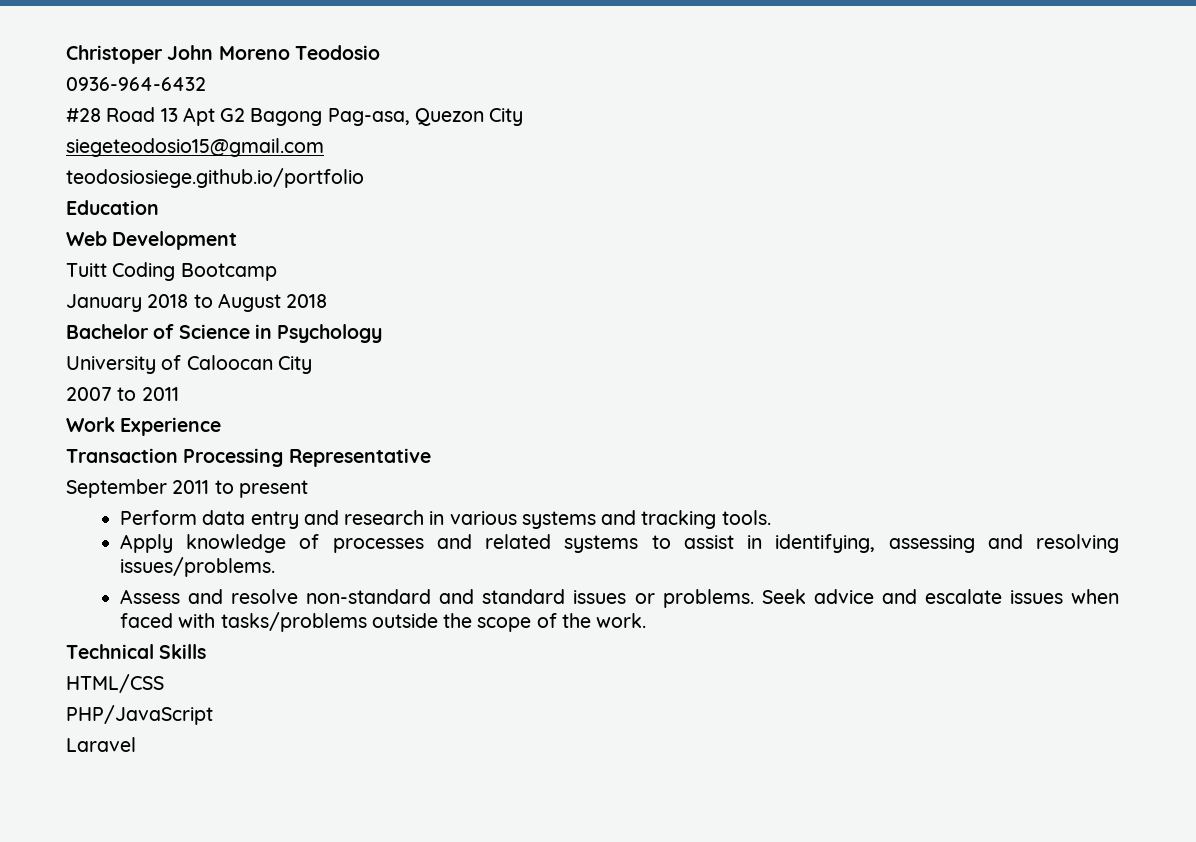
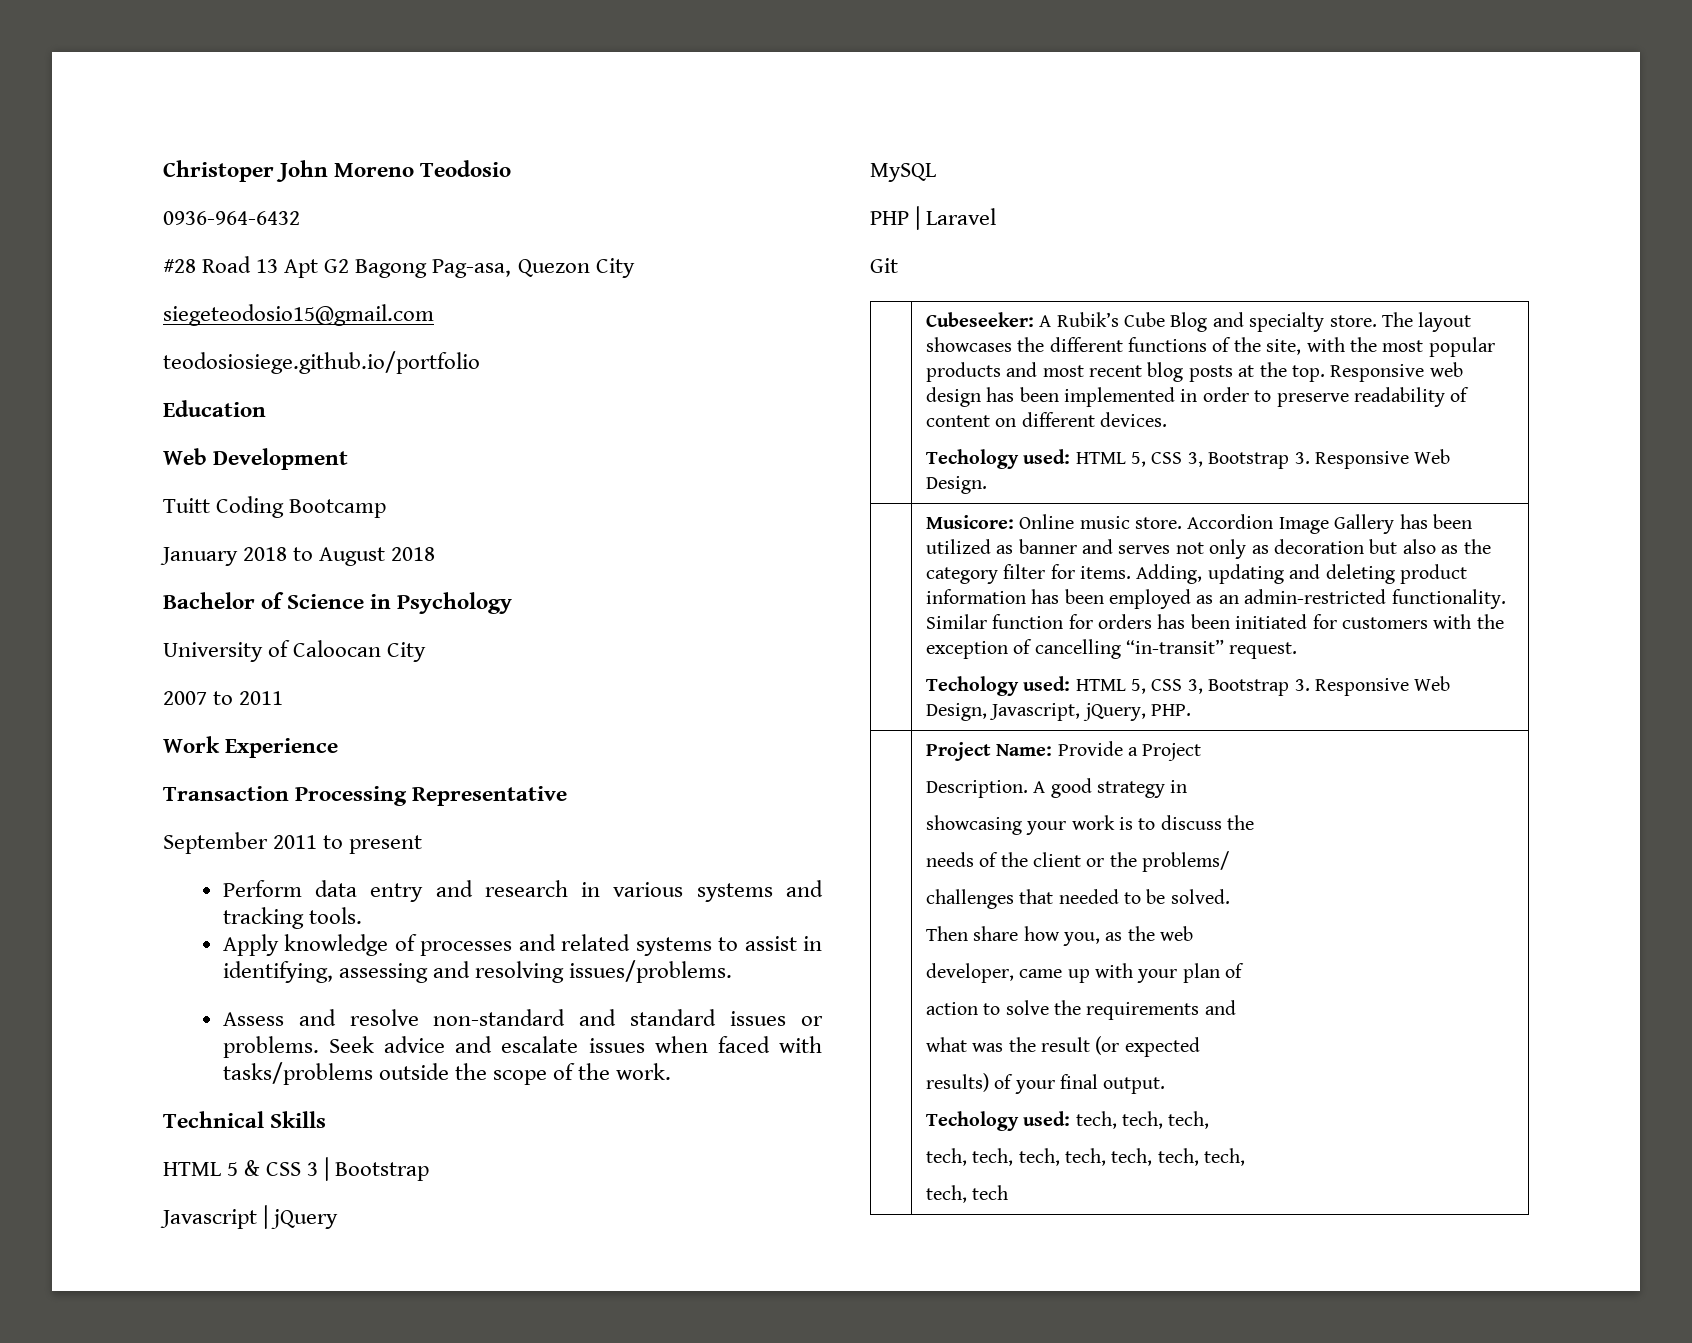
- HTML/CSS
- PHP/JavaScript
- Laravel
+ HTML 5 & CSS 3 | Bootstrap
+ Javascript | jQuery
+ MySQL
+ PHP | Laravel
+ Git
+ | Cubeseeker: A Rubik’s Cube Blog and specialty store. The layout showcases the different functions of the site, with the most popular products and most recent blog posts at the top. Responsive web design has been implemented in order to preserve readability of content on different devices.
+ Techology used: HTML 5, CSS 3, Bootstrap 3. Responsive Web Design.
+ | Musicore: Online music store. Accordion Image Gallery has been utilized as banner and serves not only as decoration but also as the category filter for items. Adding, updating and deleting product information has been employed as an admin-restricted functionality. Similar function for orders has been initiated for customers with the exception of cancelling “in-transit” request.
+ Techology used: HTML 5, CSS 3, Bootstrap 3. Responsive Web Design, Javascript, jQuery, PHP.
+ | Project Name: Provide a Project
+ Description. A good strategy in
+ showcasing your work is to discuss the
+ needs of the client or the problems/
+ challenges that needed to be solved.
+ Then share how you, as the web
+ developer, came up with your plan of
+ action to solve the requirements and
+ what was the result (or expected
+ results) of your final output.
+ Techology used: tech, tech, tech,
+ tech, tech, tech, tech, tech, tech, tech,
+ tech, tech

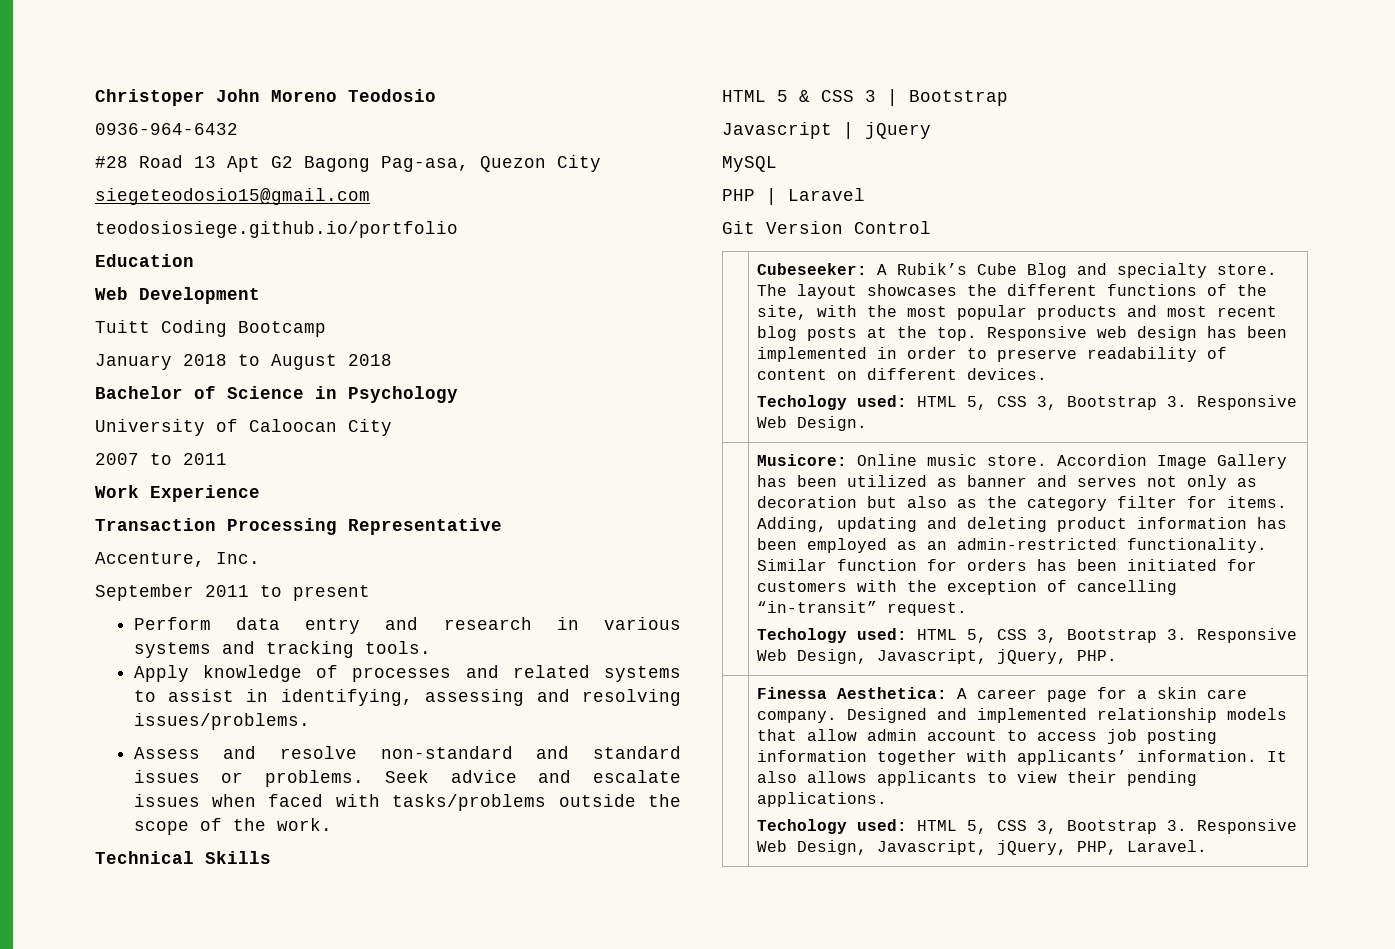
+ Accenture, Inc.
- Git
+ Git Version Control
- Project Name: Provide a Project
- Description. A good strategy in
- showcasing your work is to discuss the
- needs of the client or the problems/
- challenges that needed to be solved.
- Then share how you, as the web
- developer, came up with your plan of
- action to solve the requirements and
- what was the result (or expected
- results) of your final output.
- Techology used: tech, tech, tech,
- tech, tech, tech, tech, tech, tech, tech,
- tech, tech
+ Finessa Aesthetica: A career page for a skin care company. Designed and implemented relationship models that allow admin account to access job posting information together with applicants’ information. It also allows applicants to view their pending applications.
+ Techology used: HTML 5, CSS 3, Bootstrap 3. Responsive Web Design, Javascript, jQuery, PHP, Laravel.

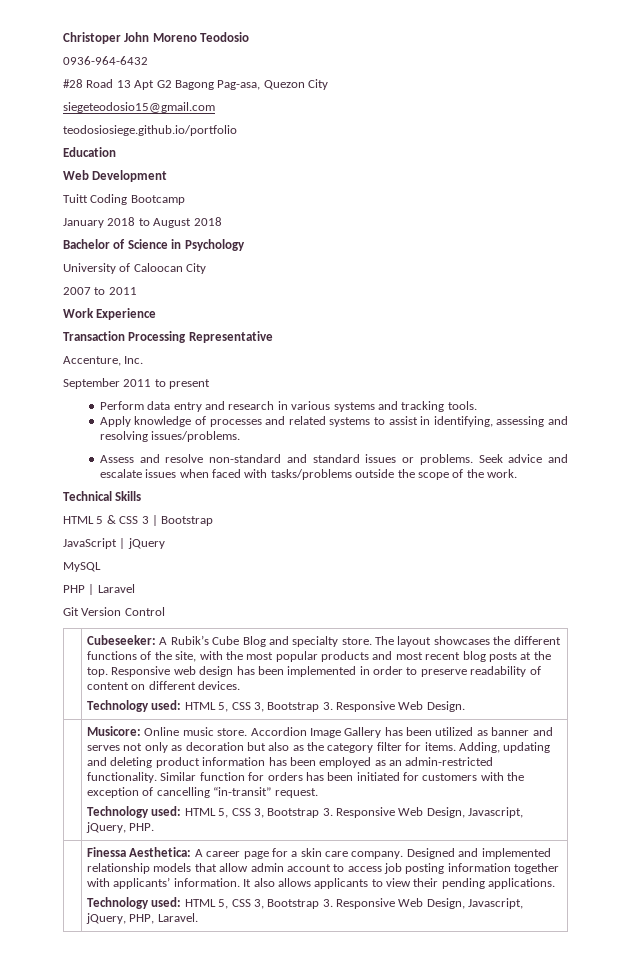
- Javascript | jQuery
+ JavaScript | jQuery
- Techology used: HTML 5, CSS 3, Bootstrap 3. Responsive Web Design.
+ Technology used: HTML 5, CSS 3, Bootstrap 3. Responsive Web Design.
- Techology used: HTML 5, CSS 3, Bootstrap 3. Responsive Web Design, Javascript, jQuery, PHP.
+ Technology used: HTML 5, CSS 3, Bootstrap 3. Responsive Web Design, Javascript, jQuery, PHP.
- Techology used: HTML 5, CSS 3, Bootstrap 3. Responsive Web Design, Javascript, jQuery, PHP, Laravel.
+ Technology used: HTML 5, CSS 3, Bootstrap 3. Responsive Web Design, Javascript, jQuery, PHP, Laravel.

